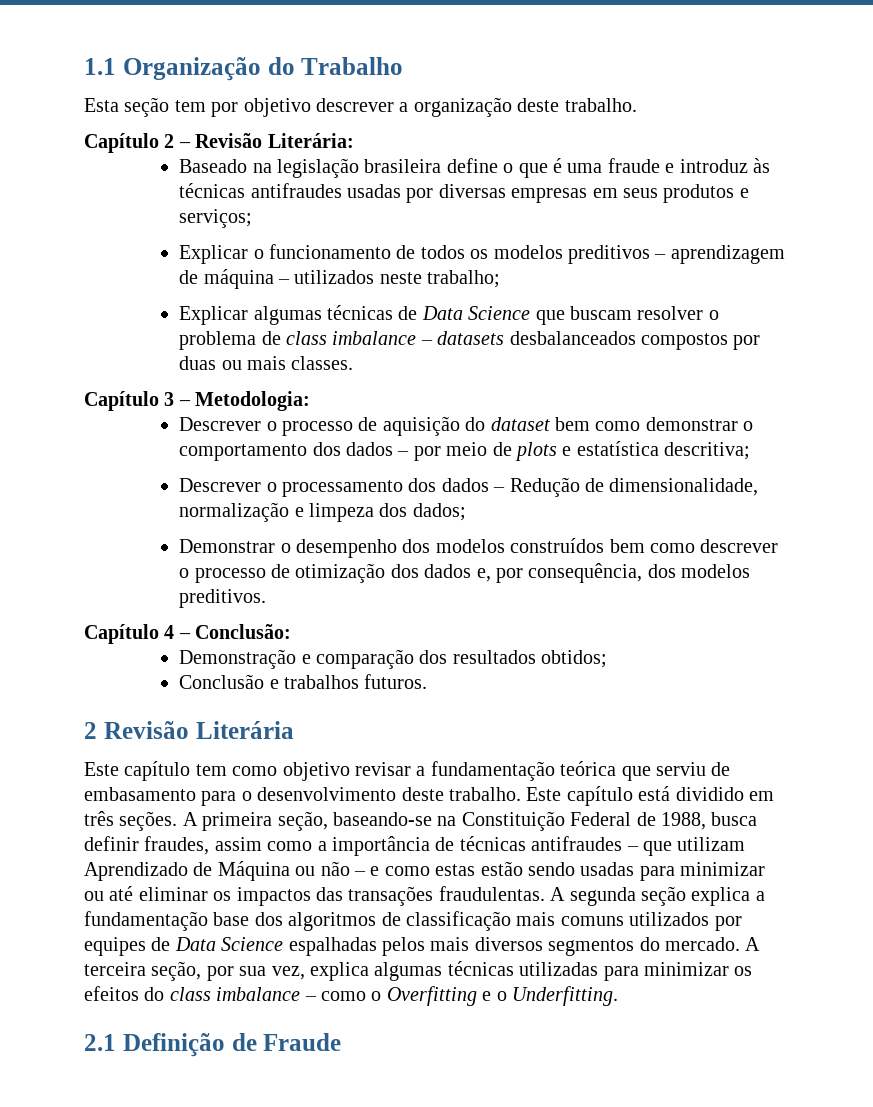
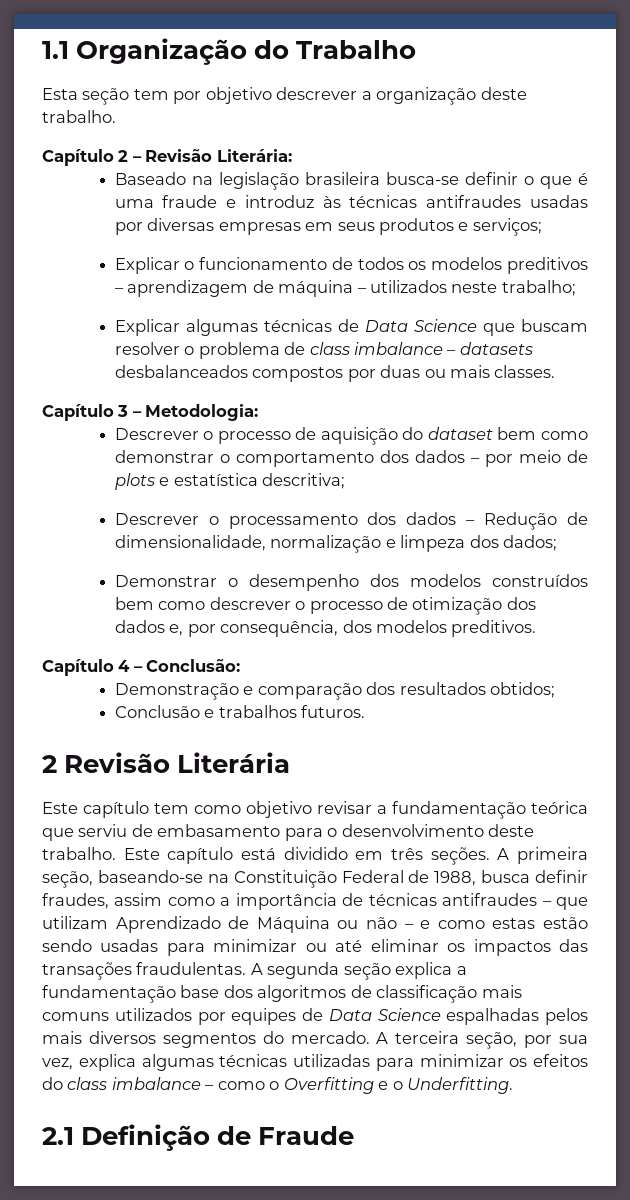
- Baseado na legislação brasileira define o que é uma fraude e introduz às técnicas antifraudes usadas por diversas empresas em seus produtos e serviços;
+ Baseado na legislação brasileira busca-se definir o que é uma fraude e introduz às técnicas antifraudes usadas por diversas empresas em seus produtos e serviços;

